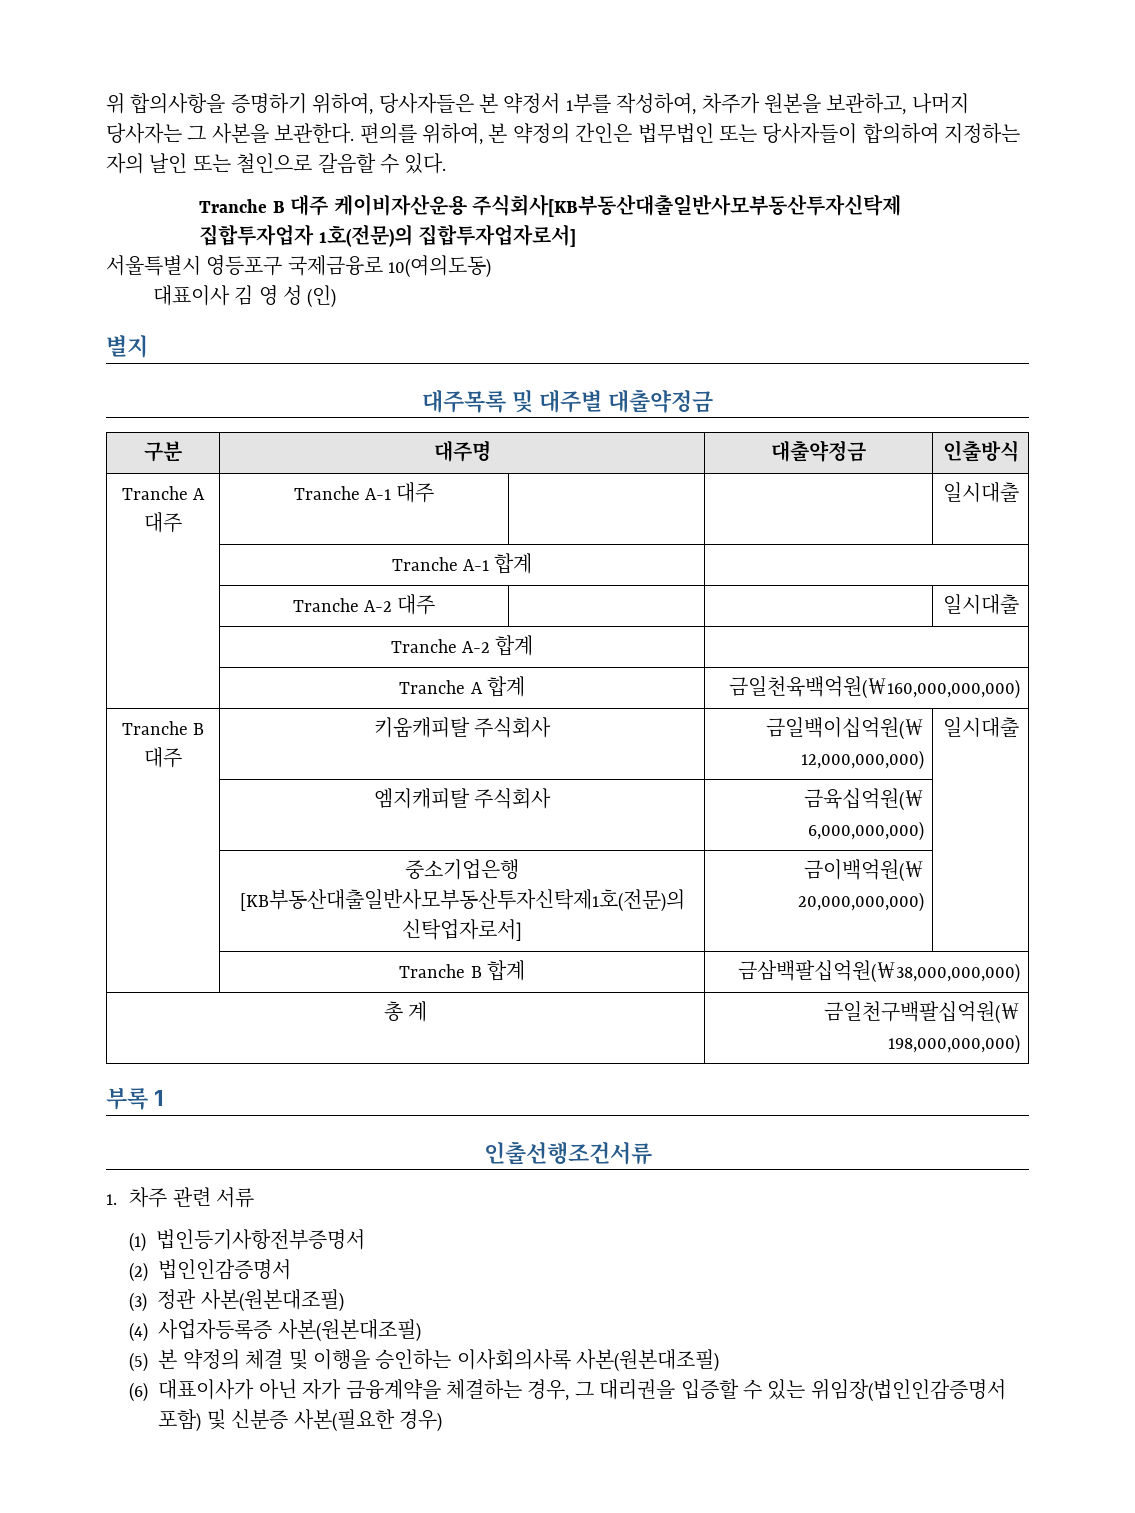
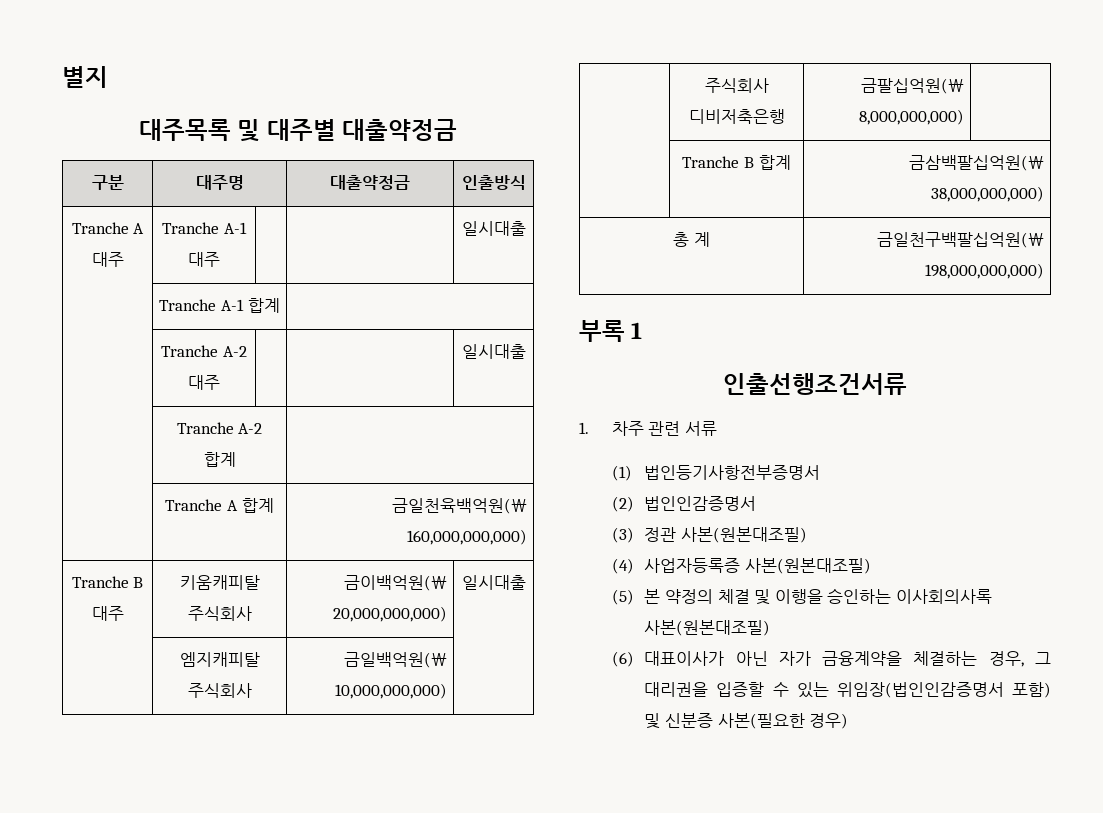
- 위 합의사항을 증명하기 위하여, 당사자들은 본 약정서 1부를 작성하여, 차주가 원본을 보관하고, 나머지 당사자는 그 사본을 보관한다. 편의를 위하여, 본 약정의 간인은 법무법인 또는 당사자들이 합의하여 지정하는 자의 날인 또는 철인으로 갈음할 수 있다.
- Tranche B 대주 케이비자산운용 주식회사[KB부동산대출일반사모부동산투자신탁제
- 집합투자업자 1호(전문)의 집합투자업자로서]
- 서울특별시 영등포구 국제금융로 10(여의도동)
- 대표이사 김 영 성 (인)
- Tranche B 대주 | 키움캐피탈 주식회사 | 금일백이십억원(￦12,000,000,000) | 일시대출
+ Tranche B 대주 | 키움캐피탈 주식회사 | 금이백억원(￦20,000,000,000) | 일시대출
- | 엠지캐피탈 주식회사 | 금육십억원(￦6,000,000,000) |
- | 중소기업은행 [KB부동산대출일반사모부동산투자신탁제1호(전문)의 신탁업자로서] | 금이백억원(￦20,000,000,000) |
+ | 엠지캐피탈 주식회사 | 금일백억원(￦10,000,000,000) |
+ | 주식회사 디비저축은행 | 금팔십억원(￦8,000,000,000) |

